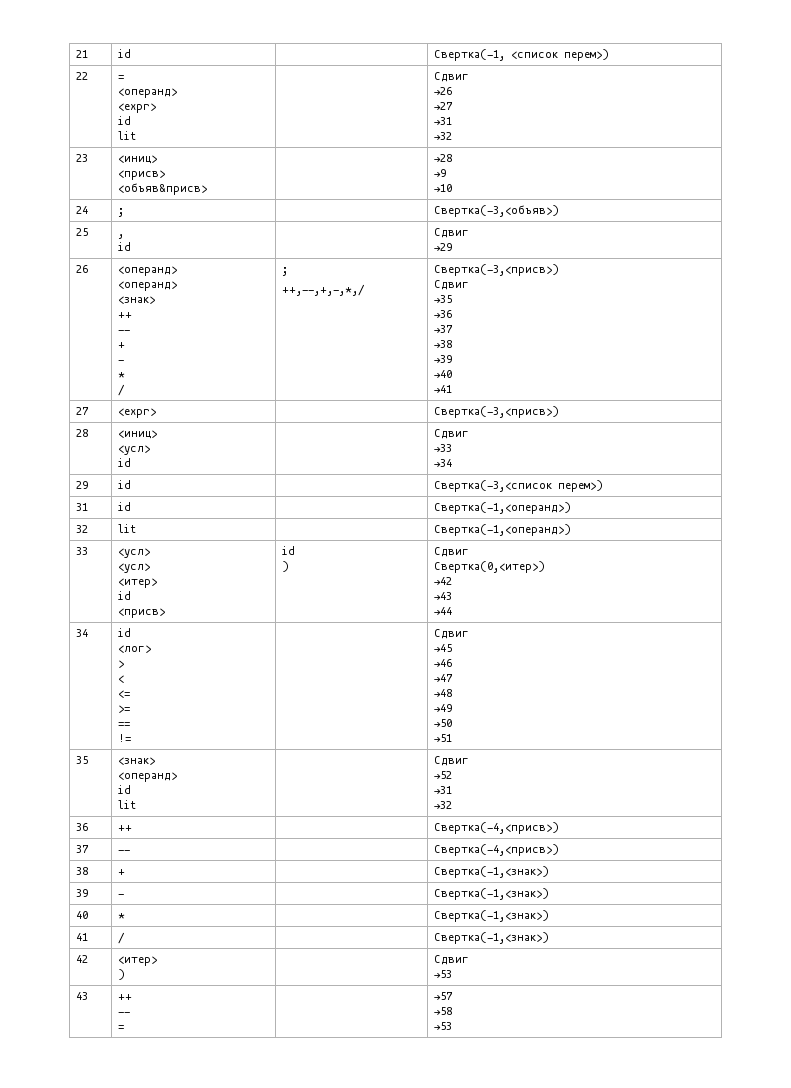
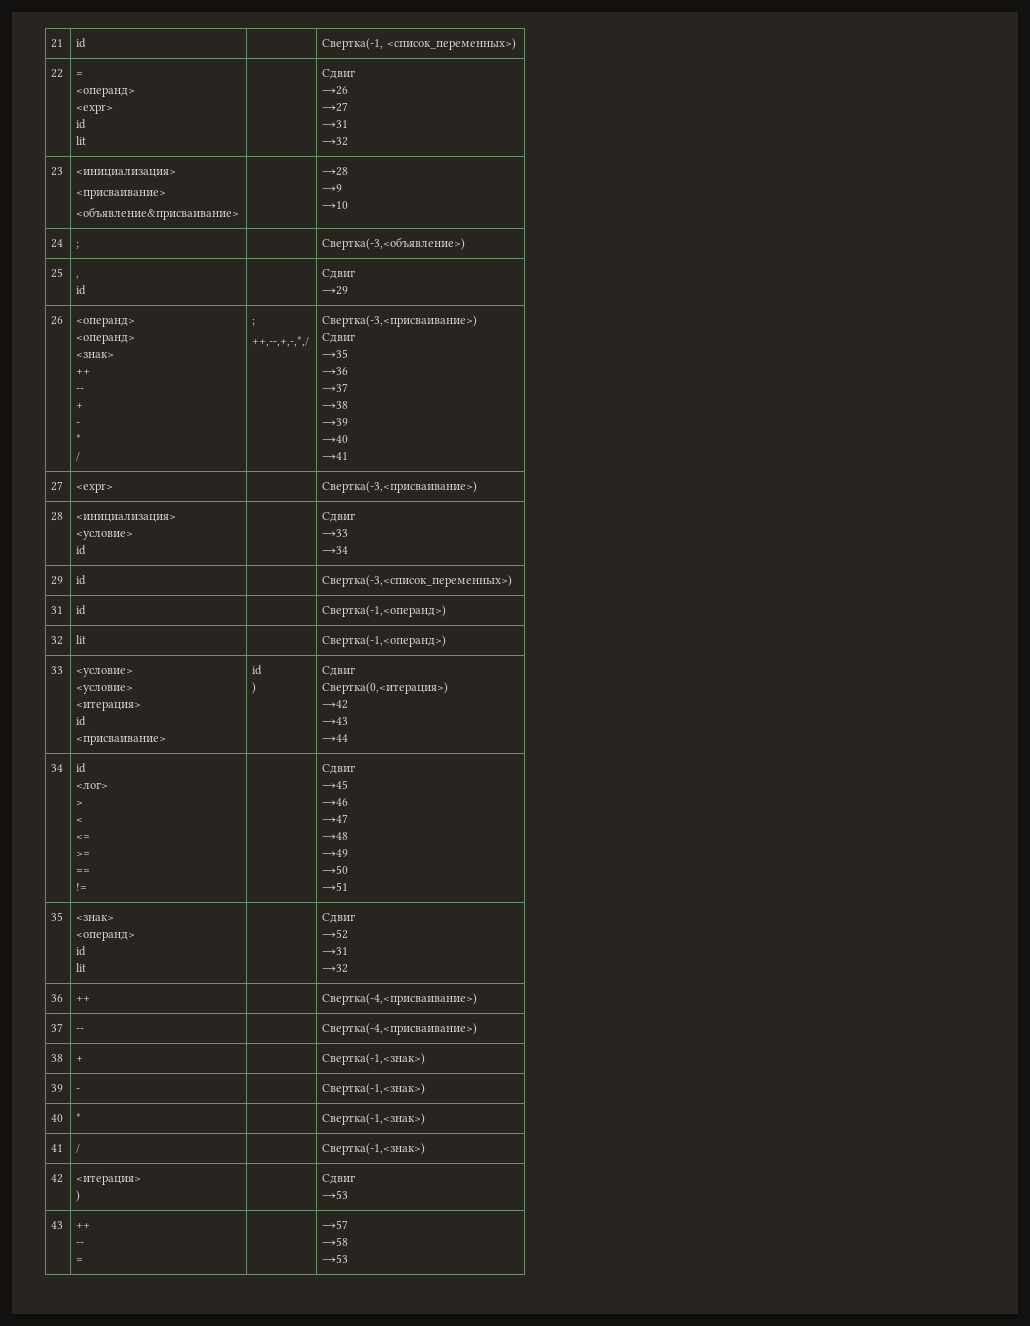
- 21 | id | | Свертка(-1, <список перем>)
+ 21 | id | | Свертка(-1, <список_переменных>)
- 23 | <иниц>
- <присв>
- <объяв&присв> | | →28
+ 23 | <инициализация>
+ <присваивание>
+ <объявление&присваивание> | | →28
- 24 | ; | | Свертка(-3,<объяв>)
+ 24 | ; | | Свертка(-3,<объявление>)
  26 | <операнд>
  <операнд>
  <знак>
  ++
  --
  +
  -
  *
  / | ;
- ++,--,+,-,*,/ | Свертка(-3,<присв>)
+ ++,--,+,-,*,/ | Свертка(-3,<присваивание>)
- 27 | <expr> | | Свертка(-3,<присв>)
+ 27 | <expr> | | Свертка(-3,<присваивание>)
- 28 | <иниц>
- <усл>
+ 28 | <инициализация>
+ <условие>
- 29 | id | | Свертка(-3,<список перем>)
+ 29 | id | | Свертка(-3,<список_переменных>)
- 33 | <усл>
- <усл>
- <итер>
+ 33 | <условие>
+ <условие>
+ <итерация>
  id
- <присв> | id
+ <присваивание> | id
  ) | Сдвиг
- Свертка(0,<итер>)
+ Свертка(0,<итерация>)
- 36 | ++ | | Свертка(-4,<присв>)
+ 36 | ++ | | Свертка(-4,<присваивание>)
- 37 | -- | | Свертка(-4,<присв>)
+ 37 | -- | | Свертка(-4,<присваивание>)
- 42 | <итер>
+ 42 | <итерация>

